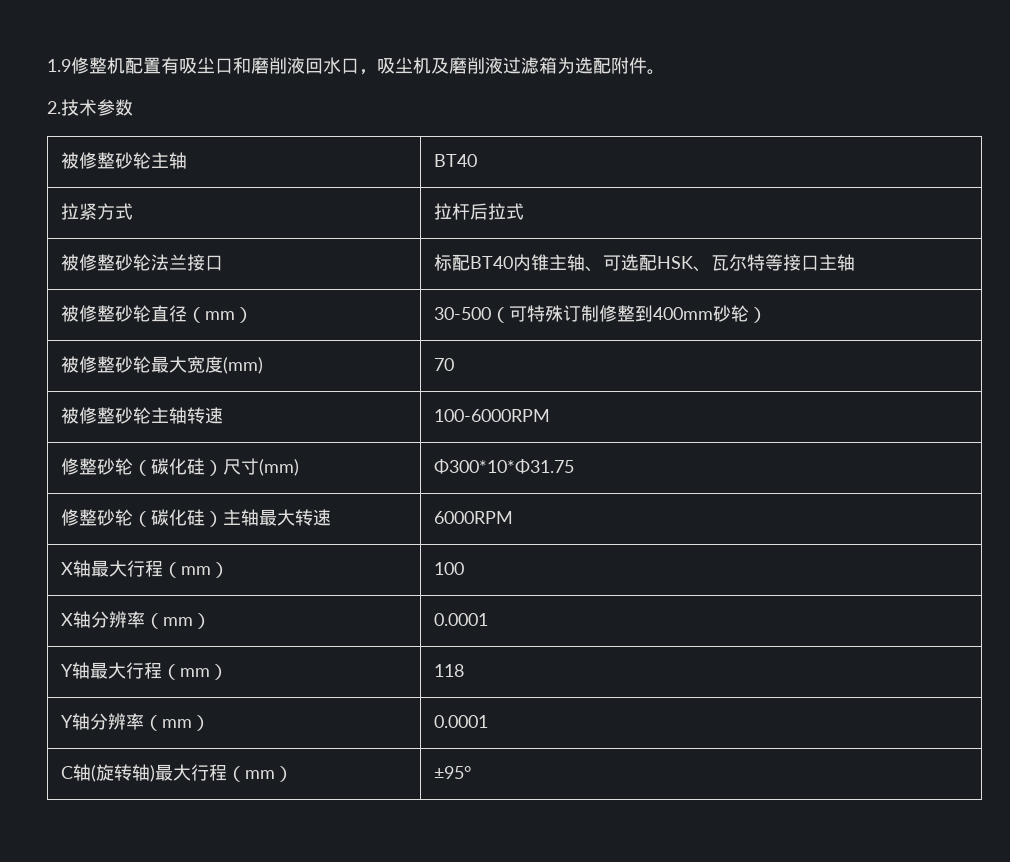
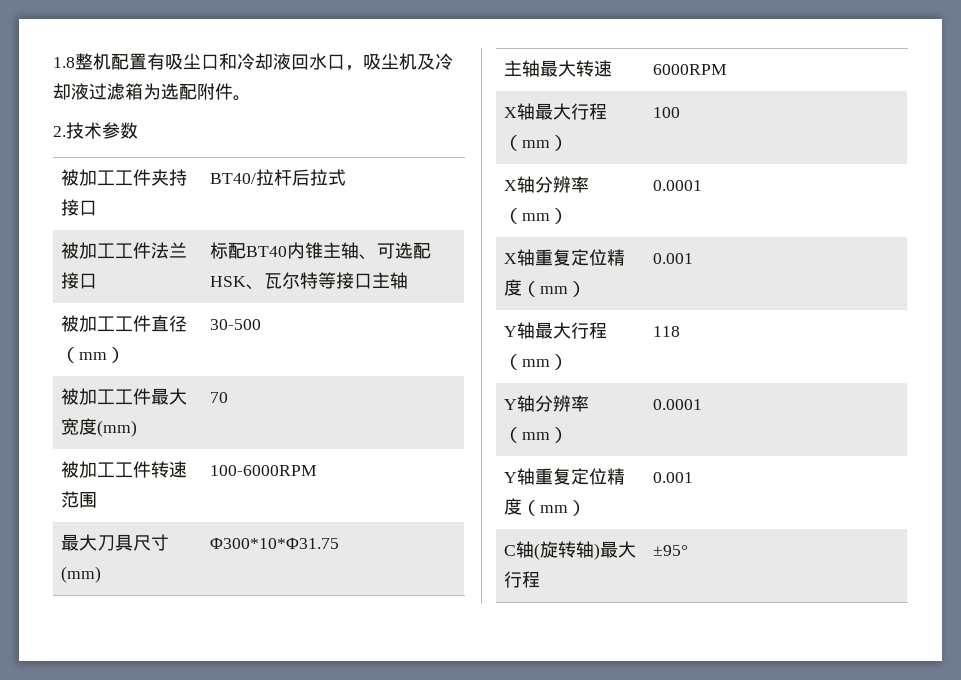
- 1.9修整机配置有吸尘口和磨削液回水口，吸尘机及磨削液过滤箱为选配附件。
+ 1.8整机配置有吸尘口和冷却液回水口，吸尘机及冷却液过滤箱为选配附件。
- 被修整砂轮主轴 | BT40
- 拉紧方式 | 拉杆后拉式
+ 被加工工件夹持接口 | BT40/拉杆后拉式
- 被修整砂轮法兰接口 | 标配BT40内锥主轴、可选配HSK、瓦尔特等接口主轴
+ 被加工工件法兰接口 | 标配BT40内锥主轴、可选配HSK、瓦尔特等接口主轴
- 被修整砂轮直径（mm） | 30-500（可特殊订制修整到400mm砂轮）
- 被修整砂轮最大宽度(mm) | 70
+ 被加工工件直径（mm） | 30-500
+ 被加工工件最大宽度(mm) | 70
- 被修整砂轮主轴转速 | 100-6000RPM
+ 被加工工件转速范围 | 100-6000RPM
- 修整砂轮（碳化硅）尺寸(mm) | Φ300*10*Φ31.75
+ 最大刀具尺寸(mm) | Φ300*10*Φ31.75
- 修整砂轮（碳化硅）主轴最大转速 | 6000RPM
+ 主轴最大转速 | 6000RPM
+ X轴重复定位精度（mm） | 0.001
+ Y轴重复定位精度（mm） | 0.001
- C轴(旋转轴)最大行程（mm） | ±95°
+ C轴(旋转轴)最大行程 | ±95°

